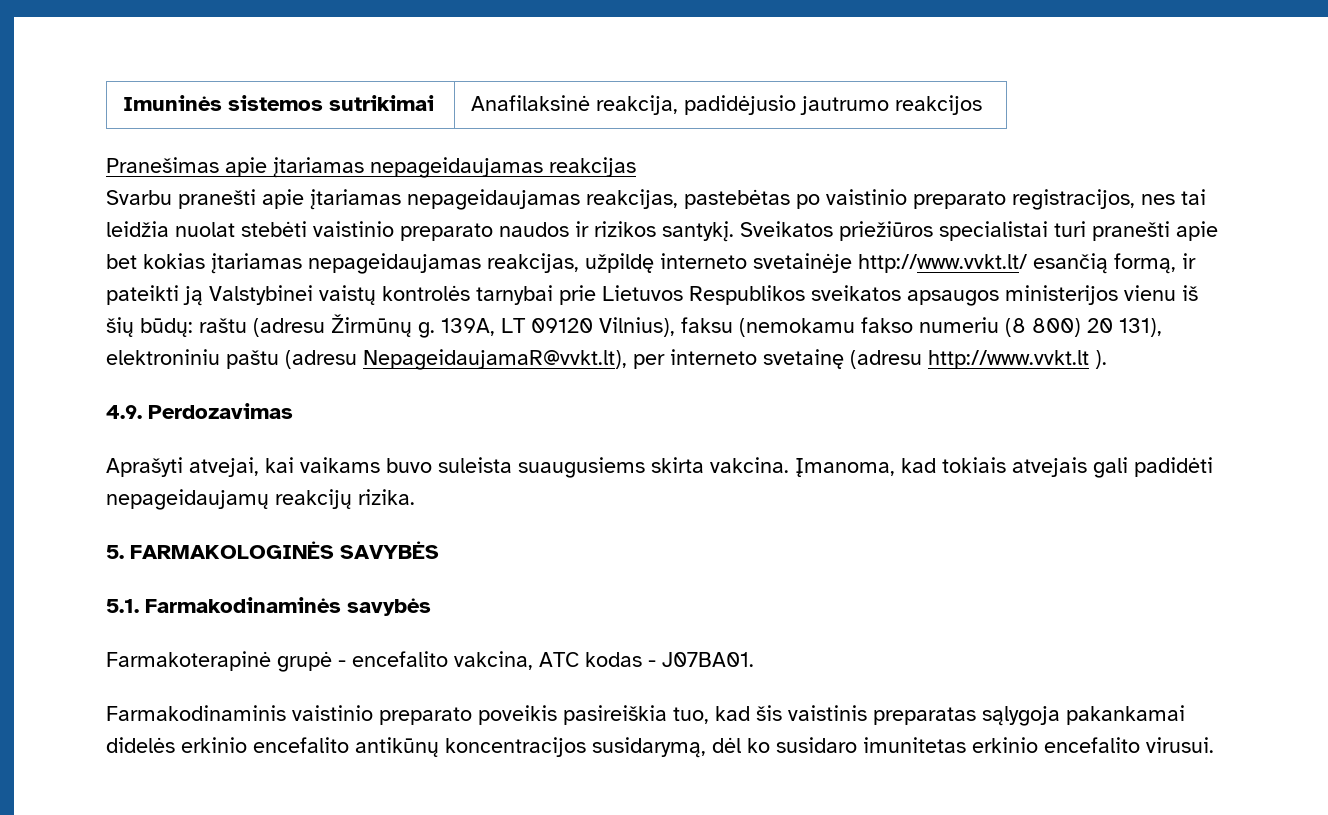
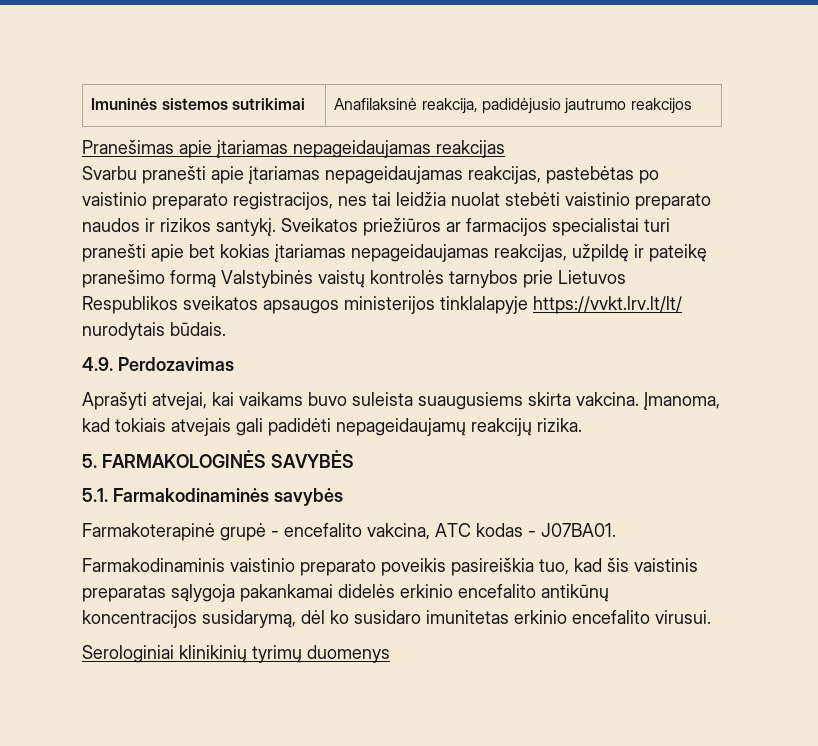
- Sveikatos priežiūros specialistai turi pranešti apie bet kokias įtariamas nepageidaujamas reakcijas, užpildę interneto svetainėje http://www.vvkt.lt/ esančią formą, ir pateikti ją Valstybinei vaistų kontrolės tarnybai prie Lietuvos Respublikos sveikatos apsaugos ministerijos vienu iš šių būdų: raštu (adresu Žirmūnų g. 139A, LT 09120 Vilnius), faksu (nemokamu fakso numeriu (8 800) 20 131), elektroniniu paštu (adresu NepageidaujamaR@vvkt.lt), per interneto svetainę (adresu http://www.vvkt.lt ).
+ Sveikatos priežiūros ar farmacijos specialistai turi pranešti apie bet kokias įtariamas nepageidaujamas reakcijas, užpildę ir pateikę pranešimo formą Valstybinės vaistų kontrolės tarnybos prie Lietuvos Respublikos sveikatos apsaugos ministerijos tinklalapyje https://vvkt.lrv.lt/lt/ nurodytais būdais.
+ Serologiniai klinikinių tyrimų duomenys

